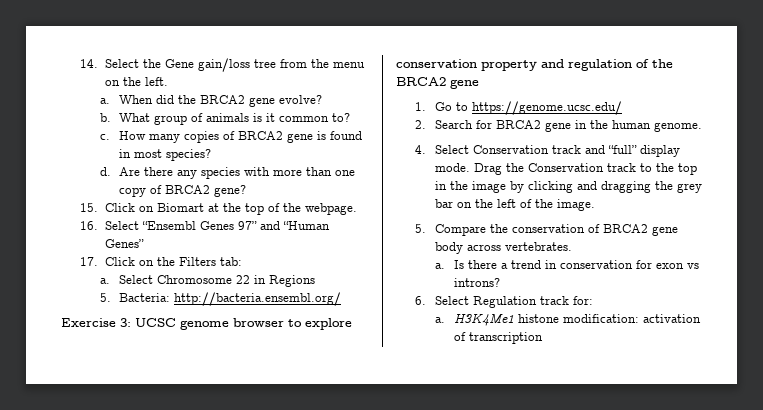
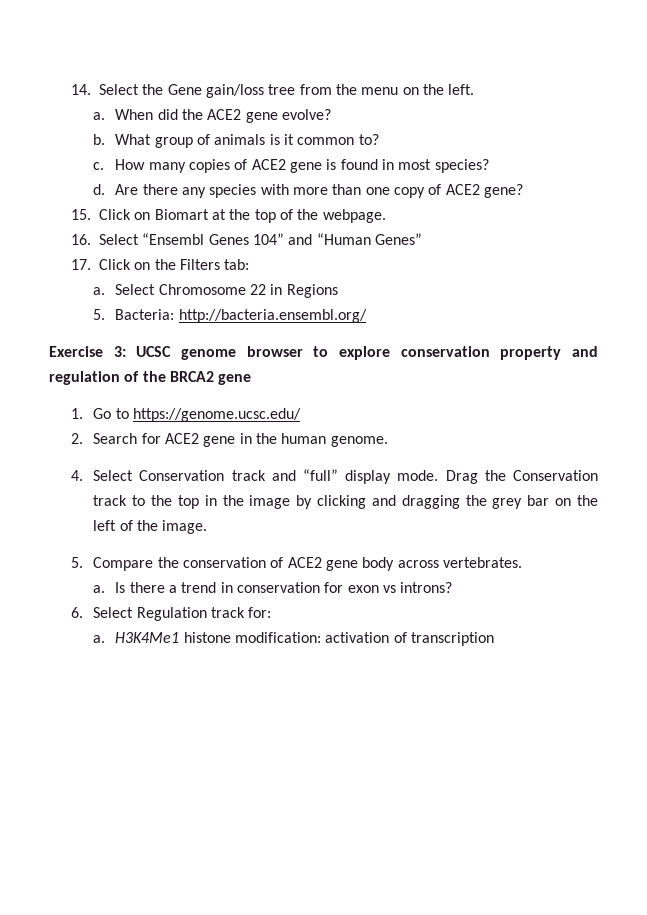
- When did the BRCA2 gene evolve?
+ When did the ACE2 gene evolve?
- How many copies of BRCA2 gene is found in most species?
+ How many copies of ACE2 gene is found in most species?
- Are there any species with more than one copy of BRCA2 gene?
+ Are there any species with more than one copy of ACE2 gene?
- 16. Select “Ensembl Genes 97” and “Human Genes”
+ 16. Select “Ensembl Genes 104” and “Human Genes”
- 2. Search for BRCA2 gene in the human genome.
+ 2. Search for ACE2 gene in the human genome.
- 5. Compare the conservation of BRCA2 gene body across vertebrates.
+ 5. Compare the conservation of ACE2 gene body across vertebrates.

